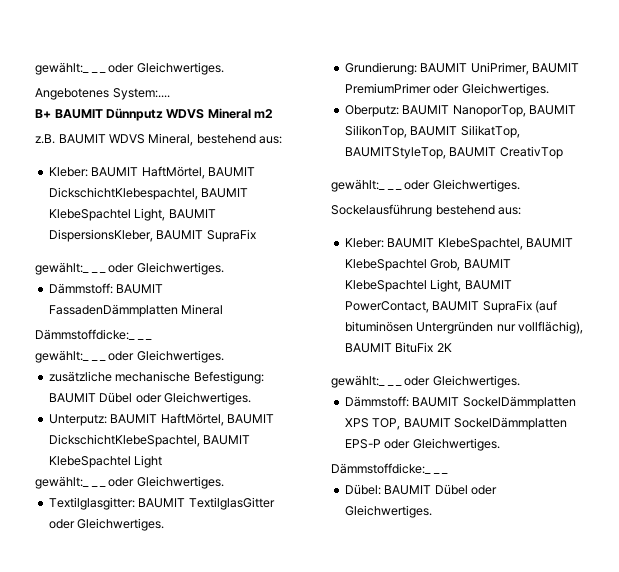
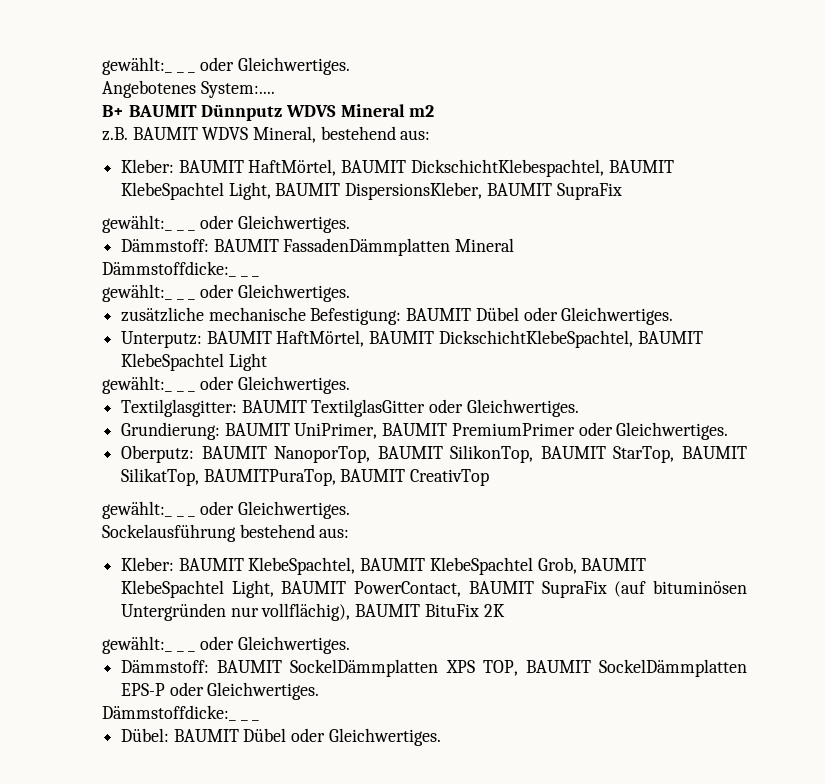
- Oberputz: BAUMIT NanoporTop, BAUMIT SilikonTop, BAUMIT SilikatTop, BAUMITStyleTop, BAUMIT CreativTop
+ Oberputz: BAUMIT NanoporTop, BAUMIT SilikonTop, BAUMIT StarTop, BAUMIT SilikatTop, BAUMITPuraTop, BAUMIT CreativTop

